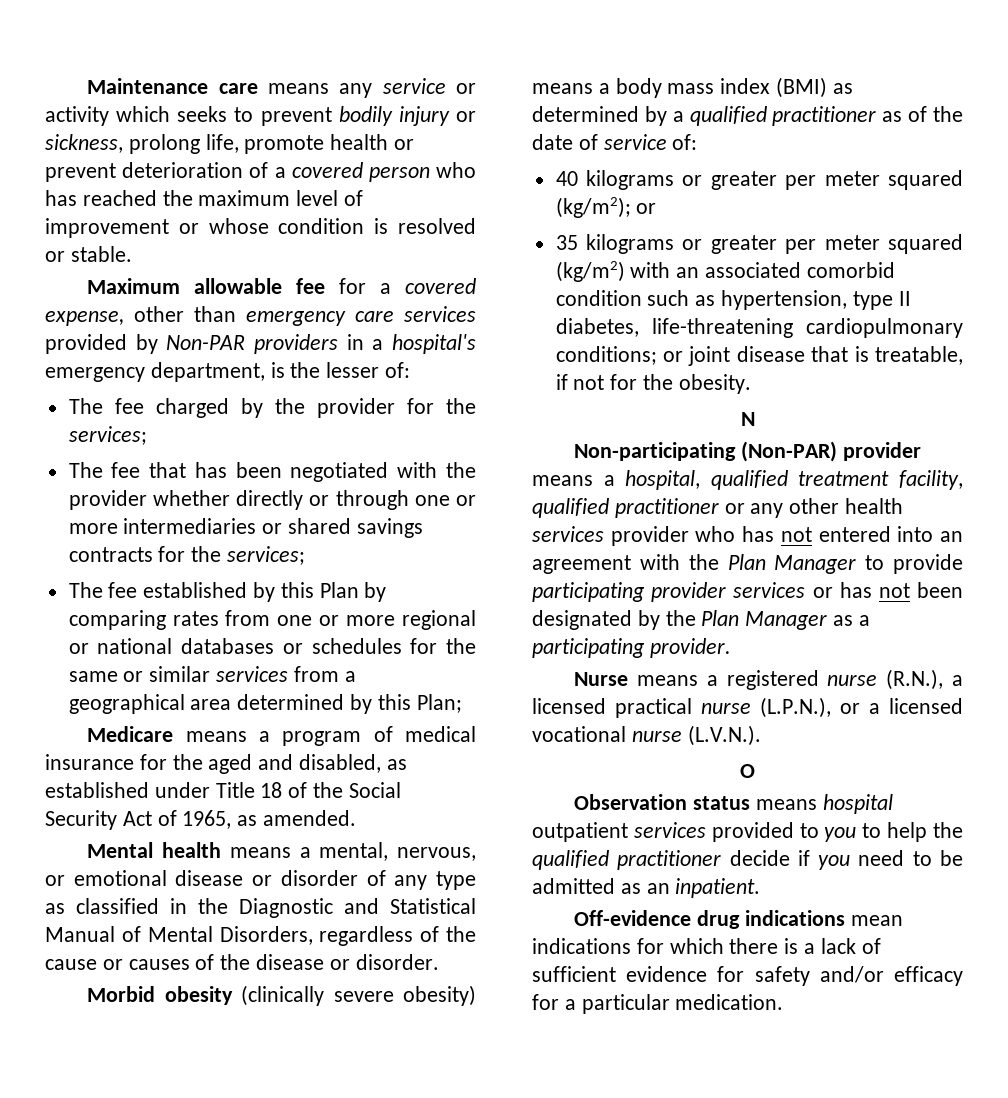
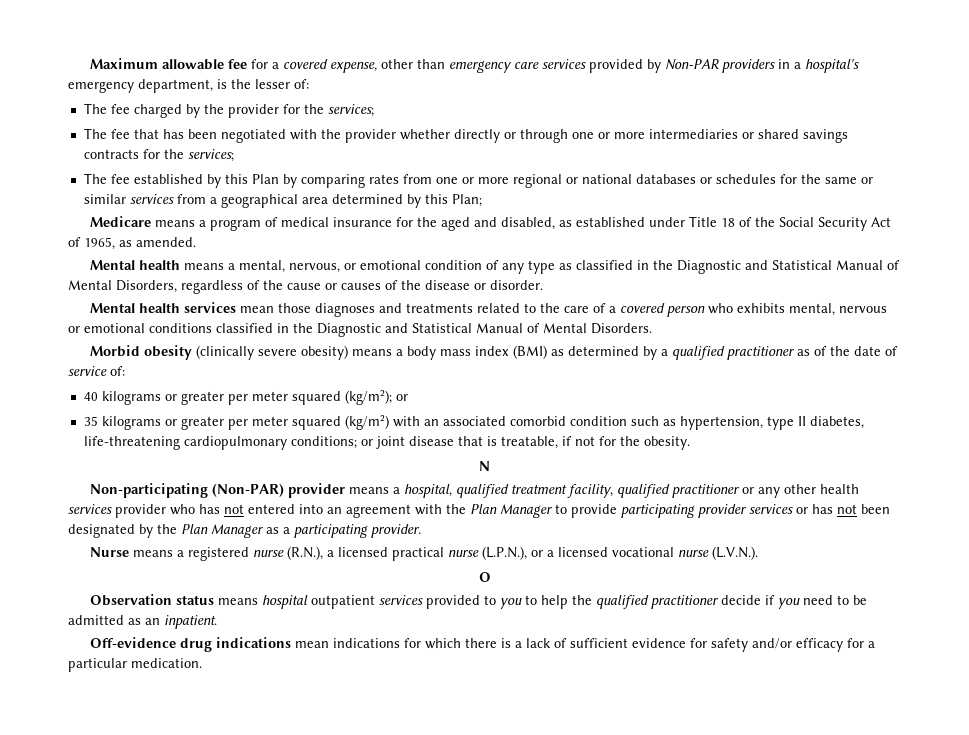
- Maintenance care means any service or activity which seeks to prevent bodily injury or sickness, prolong life, promote health or prevent deterioration of a covered person who has reached the maximum level of improvement or whose condition is resolved or stable.
- Mental health means a mental, nervous, or emotional disease or disorder of any type as classified in the Diagnostic and Statistical Manual of Mental Disorders, regardless of the cause or causes of the disease or disorder.
+ Mental health means a mental, nervous, or emotional condition of any type as classified in the Diagnostic and Statistical Manual of Mental Disorders, regardless of the cause or causes of the disease or disorder.
+ Mental health services mean those diagnoses and treatments related to the care of a covered person who exhibits mental, nervous or emotional conditions classified in the Diagnostic and Statistical Manual of Mental Disorders.

